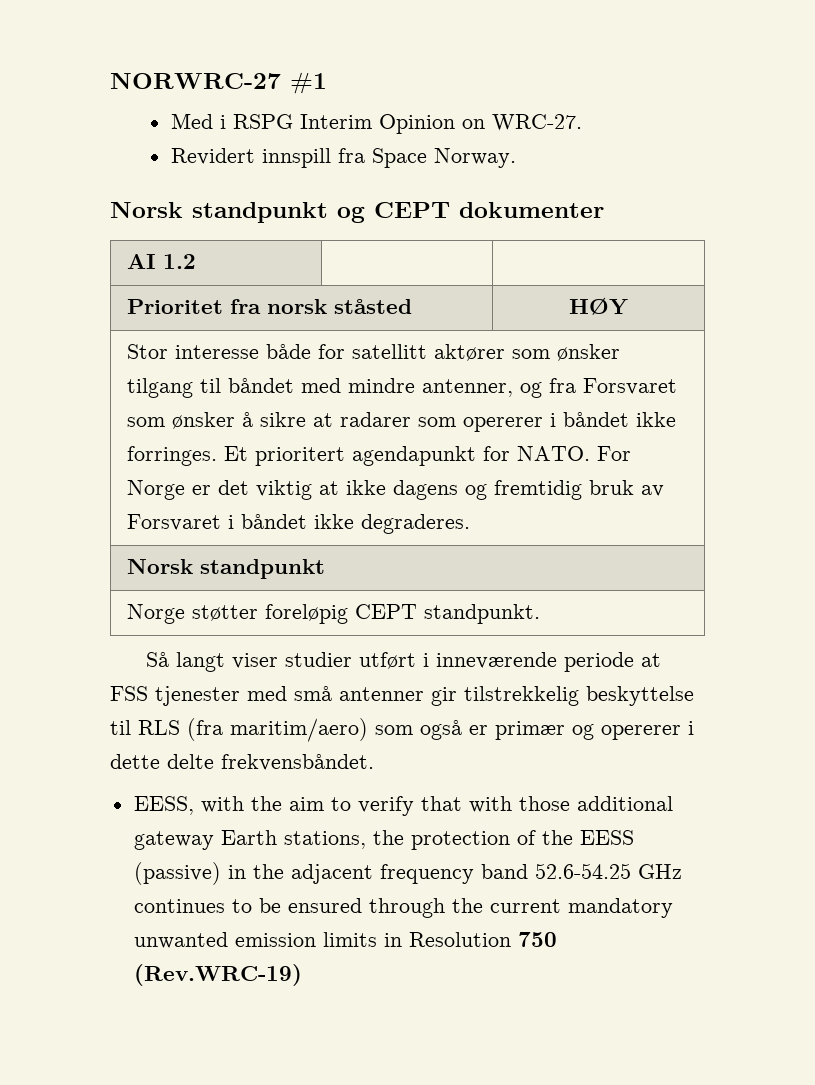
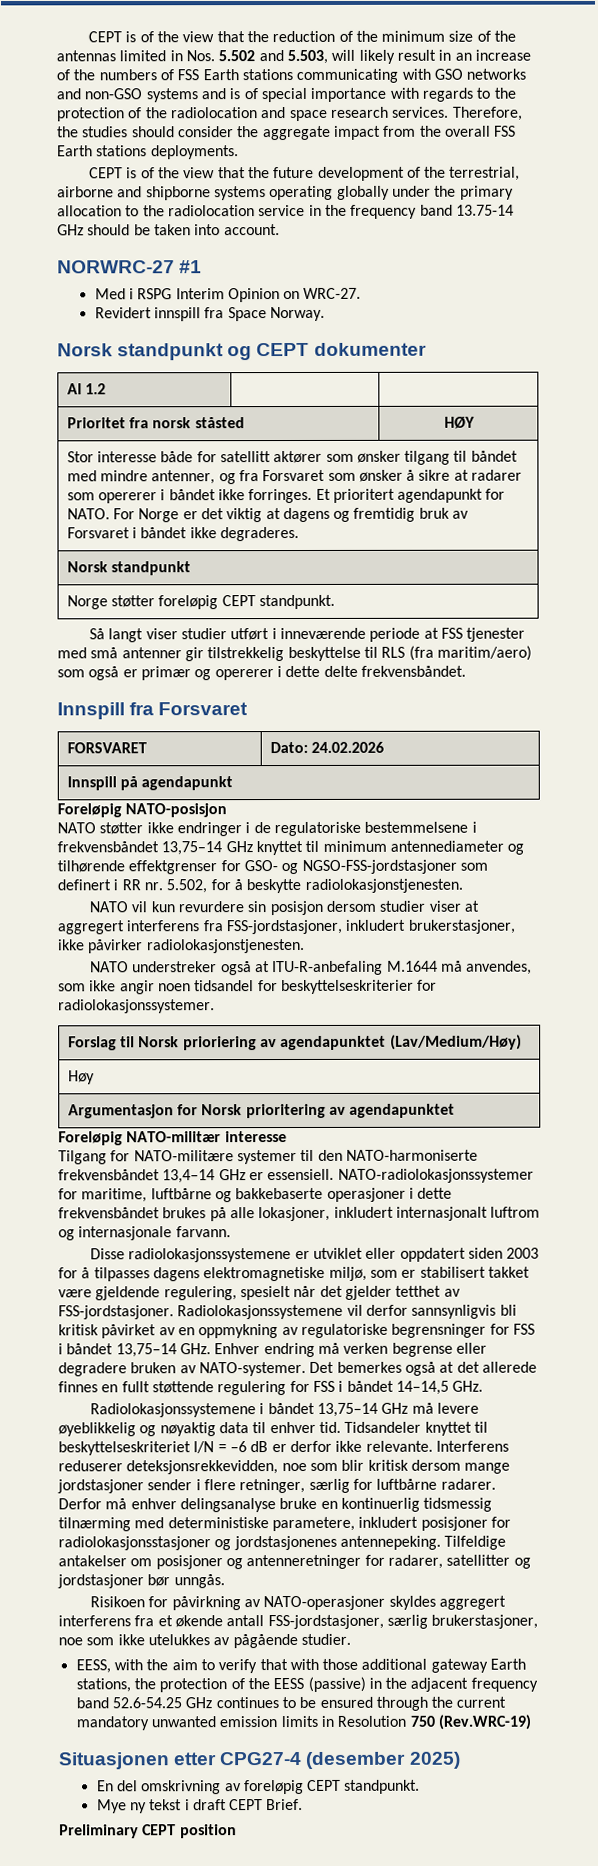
+ CEPT is of the view that the reduction of the minimum size of the antennas limited in Nos. 5.502 and 5.503, will likely result in an increase of the numbers of FSS Earth stations communicating with GSO networks and non-GSO systems and is of special importance with regards to the protection of the radiolocation and space research services. Therefore, the studies should consider the aggregate impact from the overall FSS Earth stations deployments.
+ CEPT is of the view that the future development of the terrestrial, airborne and shipborne systems operating globally under the primary allocation to the radiolocation service in the frequency band 13.75-14 GHz should be taken into account.
- For Norge er det viktig at ikke dagens og fremtidig bruk av Forsvaret i båndet ikke degraderes.
+ For Norge er det viktig at dagens og fremtidig bruk av Forsvaret i båndet ikke degraderes.
+ Innspill fra Forsvaret
+ FORSVARET | Dato: 24.02.2026
+ Innspill på agendapunkt
+ Foreløpig NATO-posisjon
+ NATO støtter ikke endringer i de regulatoriske bestemmelsene i frekvensbåndet 13,75–14 GHz knyttet til minimum antennediameter og tilhørende effektgrenser for GSO- og NGSO-FSS-jordstasjoner som definert i RR nr. 5.502, for å beskytte radiolokasjonstjenesten.
+ NATO vil kun revurdere sin posisjon dersom studier viser at aggregert interferens fra FSS-jordstasjoner, inkludert brukerstasjoner, ikke påvirker radiolokasjonstjenesten.
+ NATO understreker også at ITU-R-anbefaling M.1644 må anvendes, som ikke angir noen tidsandel for beskyttelseskriterier for radiolokasjonssystemer.
+ Forslag til Norsk prioriering av agendapunktet (Lav/Medium/Høy)
+ Høy
+ Argumentasjon for Norsk prioritering av agendapunktet
+ Foreløpig NATO-militær interesse
+ Tilgang for NATO-militære systemer til den NATO-harmoniserte frekvensbåndet 13,4–14 GHz er essensiell. NATO-radiolokasjonssystemer for maritime, luftbårne og bakkebaserte operasjoner i dette frekvensbåndet brukes på alle lokasjoner, inkludert internasjonalt luftrom og internasjonale farvann.
+ Disse radiolokasjonssystemene er utviklet eller oppdatert siden 2003 for å tilpasses dagens elektromagnetiske miljø, som er stabilisert takket være gjeldende regulering, spesielt når det gjelder tetthet av FSS-jordstasjoner. Radiolokasjonssystemene vil derfor sannsynligvis bli kritisk påvirket av en oppmykning av regulatoriske begrensninger for FSS i båndet 13,75–14 GHz. Enhver endring må verken begrense eller degradere bruken av NATO-systemer. Det bemerkes også at det allerede finnes en fullt støttende regulering for FSS i båndet 14–14,5 GHz.
+ Radiolokasjonssystemene i båndet 13,75–14 GHz må levere øyeblikkelig og nøyaktig data til enhver tid. Tidsandeler knyttet til beskyttelseskriteriet I/N = –6 dB er derfor ikke relevante. Interferens reduserer deteksjonsrekkevidden, noe som blir kritisk dersom mange jordstasjoner sender i flere retninger, særlig for luftbårne radarer. Derfor må enhver delingsanalyse bruke en kontinuerlig tidsmessig tilnærming med deterministiske parametere, inkludert posisjoner for radiolokasjonsstasjoner og jordstasjonenes antennepeking. Tilfeldige antakelser om posisjoner og antenneretninger for radarer, satellitter og jordstasjoner bør unngås.
+ Risikoen for påvirkning av NATO-operasjoner skyldes aggregert interferens fra et økende antall FSS-jordstasjoner, særlig brukerstasjoner, noe som ikke utelukkes av pågående studier.
+ Situasjonen etter CPG27-4 (desember 2025)
+ En del omskrivning av foreløpig CEPT standpunkt.
+ Mye ny tekst i draft CEPT Brief.
+ Preliminary CEPT position

